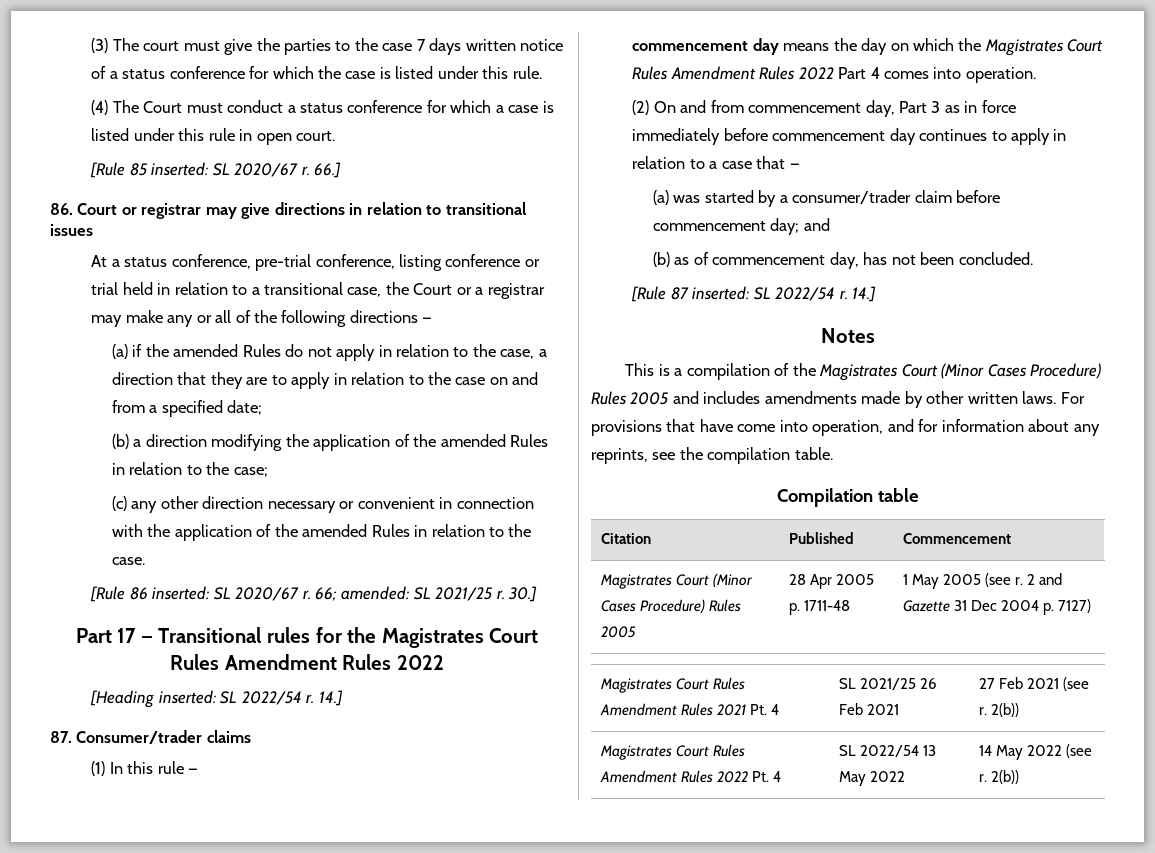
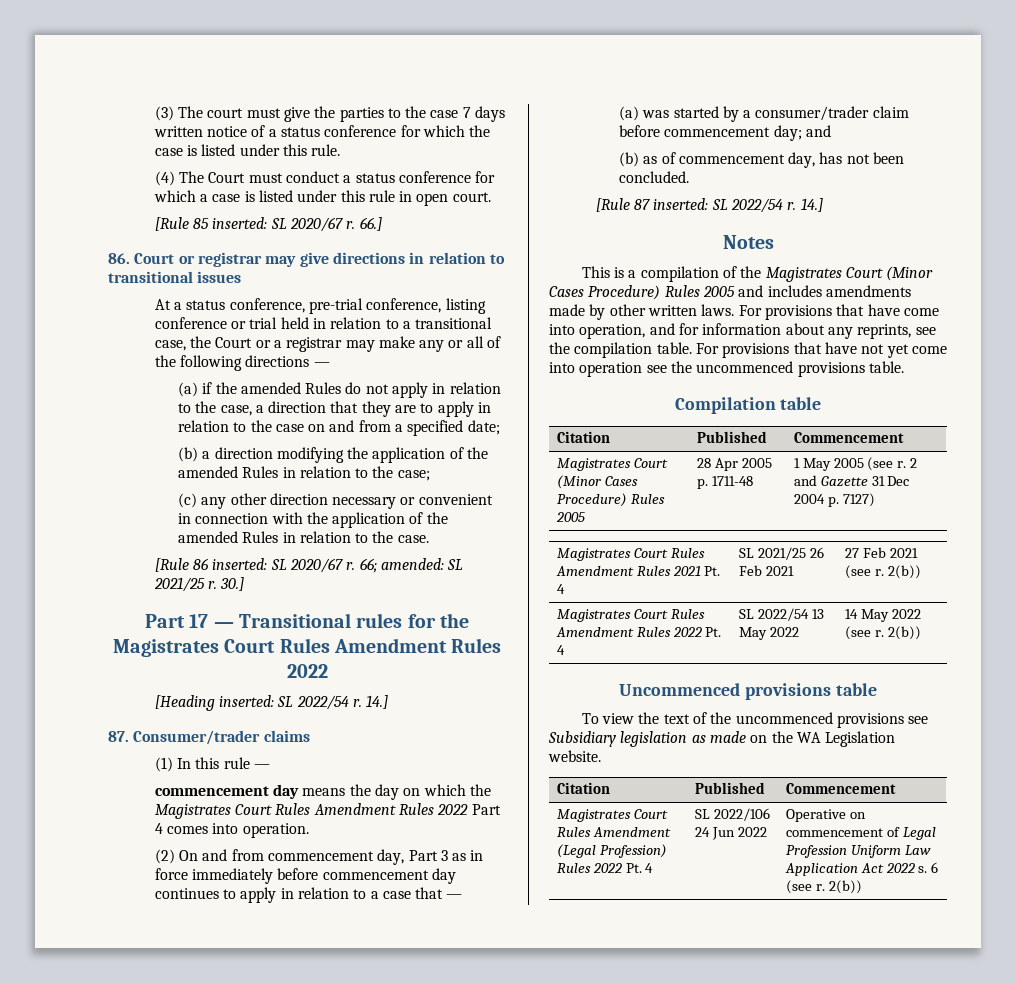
+ For provisions that have not yet come into operation see the uncommenced provisions table.
+ Uncommenced provisions table
+ To view the text of the uncommenced provisions see Subsidiary legislation as made on the WA Legislation website.
+ Citation | Published | Commencement
+ Magistrates Court Rules Amendment (Legal Profession) Rules 2022 Pt. 4 | SL 2022/106 24 Jun 2022 | Operative on commencement of Legal Profession Uniform Law Application Act 2022 s. 6 (see r. 2(b))

